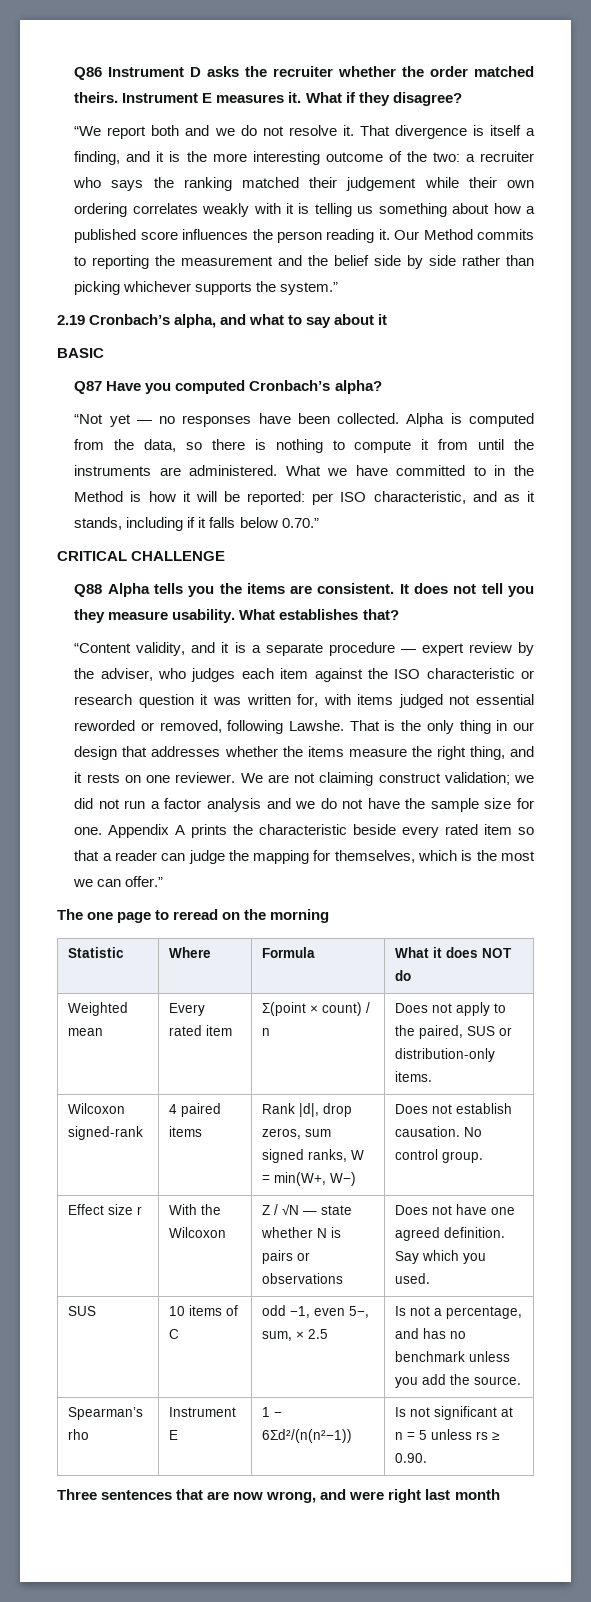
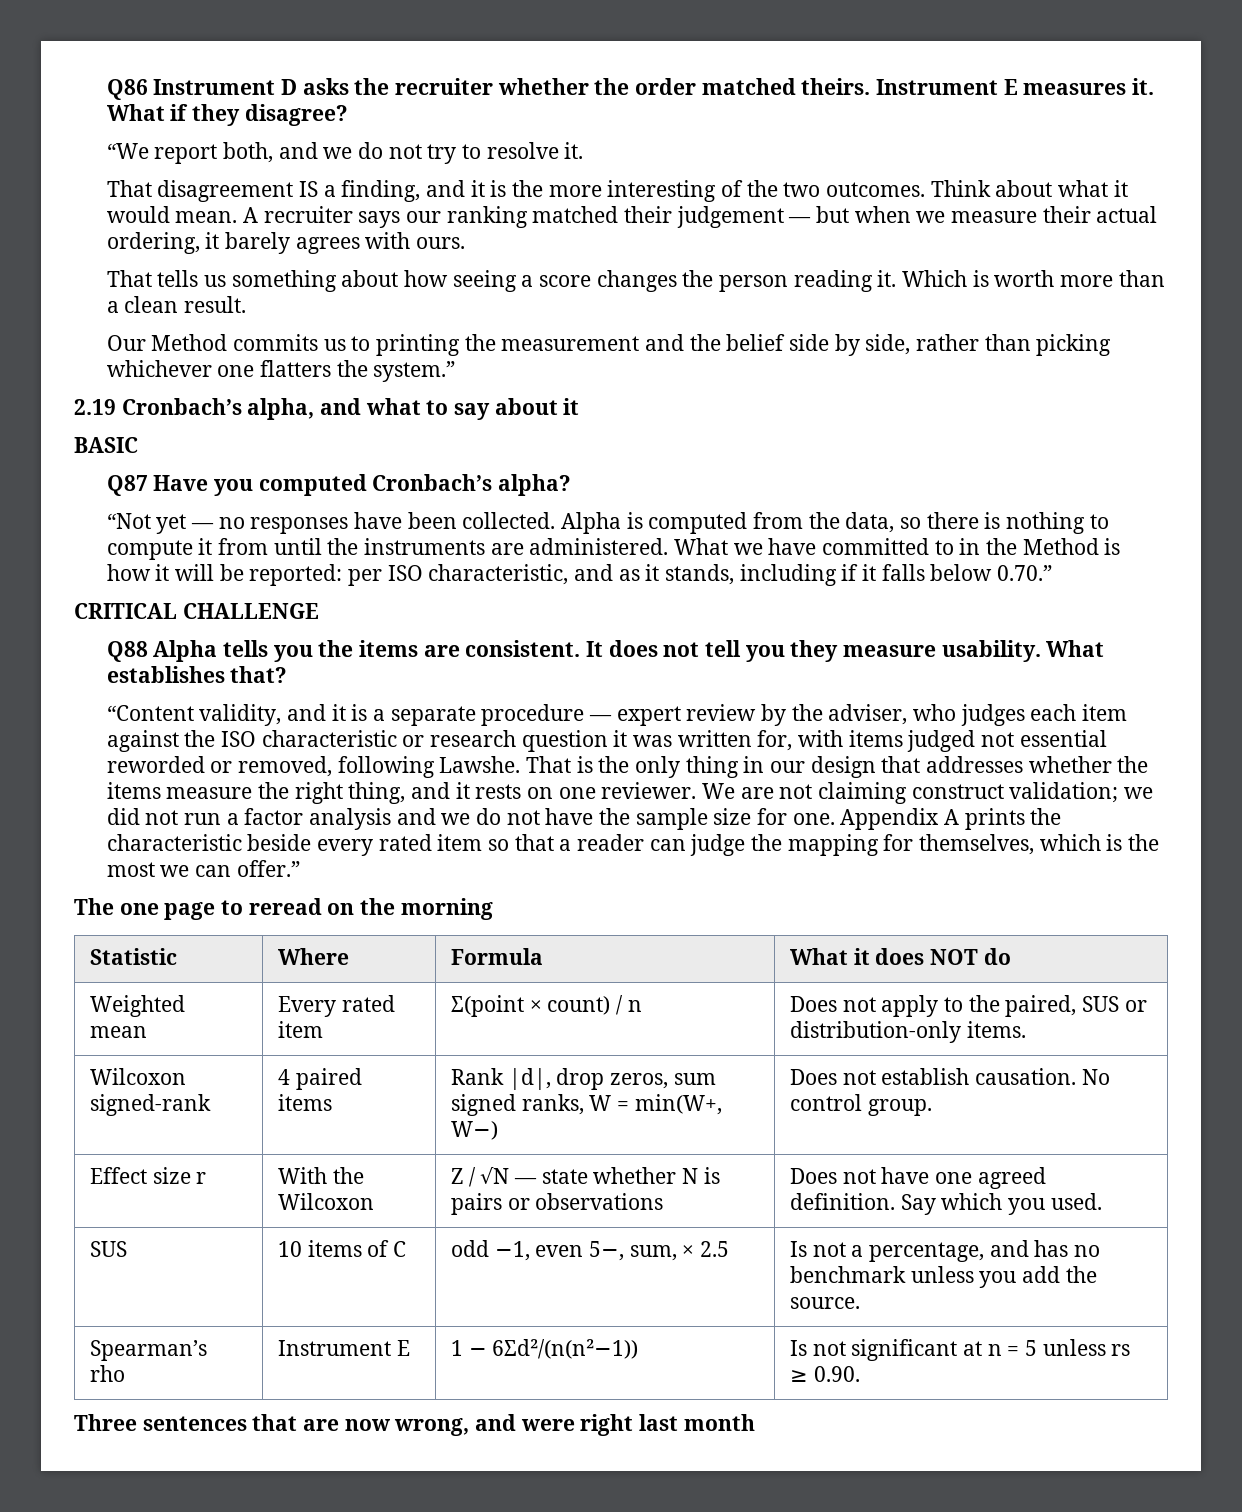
- “We report both and we do not resolve it. That divergence is itself a finding, and it is the more interesting outcome of the two: a recruiter who says the ranking matched their judgement while their own ordering correlates weakly with it is telling us something about how a published score influences the person reading it. Our Method commits to reporting the measurement and the belief side by side rather than picking whichever supports the system.”
+ “We report both, and we do not try to resolve it.
+ That disagreement IS a finding, and it is the more interesting of the two outcomes. Think about what it would mean. A recruiter says our ranking matched their judgement — but when we measure their actual ordering, it barely agrees with ours.
+ That tells us something about how seeing a score changes the person reading it. Which is worth more than a clean result.
+ Our Method commits us to printing the measurement and the belief side by side, rather than picking whichever one flatters the system.”

